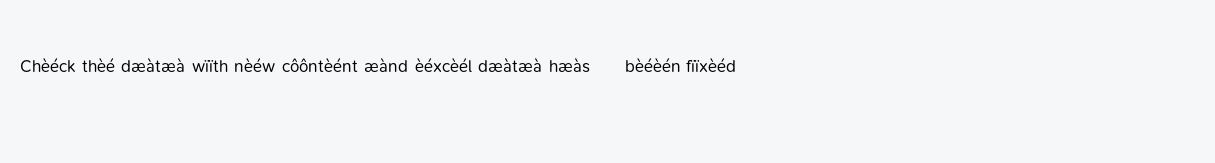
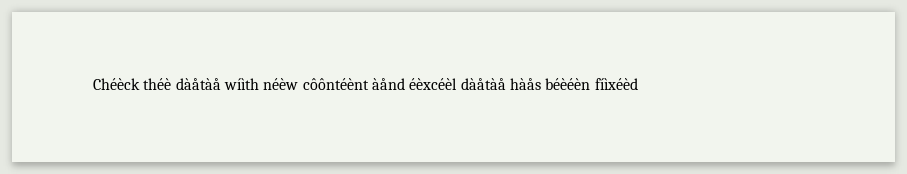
- Chèéck thèé dæàtæà wïïth nèéw côôntèént æànd èéxcèél dæàtæà hæàs bèéèén fïïxèéd
+ Chéèck théè dàåtàå wíìth néèw côôntéènt àånd éèxcéèl dàåtàå hàås béèéèn fíìxéèd

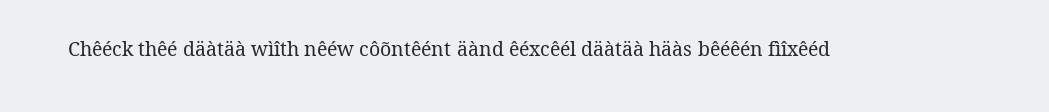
- Chéèck théè dàåtàå wíìth néèw côôntéènt àånd éèxcéèl dàåtàå hàås béèéèn fíìxéèd
+ Chêéck thêé däàtäà wìîth nêéw côõntêént äànd êéxcêél däàtäà häàs bêéêén fìîxêéd

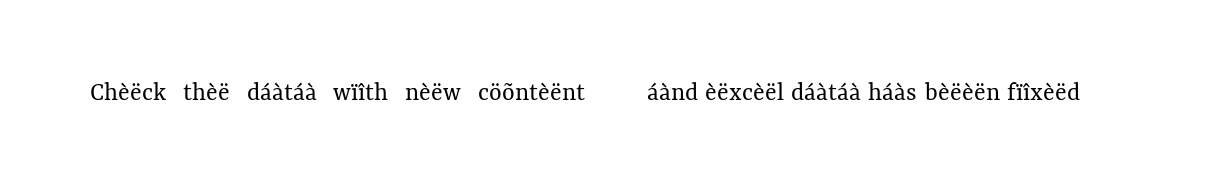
- Chêéck thêé däàtäà wìîth nêéw côõntêént äànd êéxcêél däàtäà häàs bêéêén fìîxêéd
+ Chèëck thèë dáàtáà wïîth nèëw cöõntèënt áànd èëxcèël dáàtáà háàs bèëèën fïîxèëd

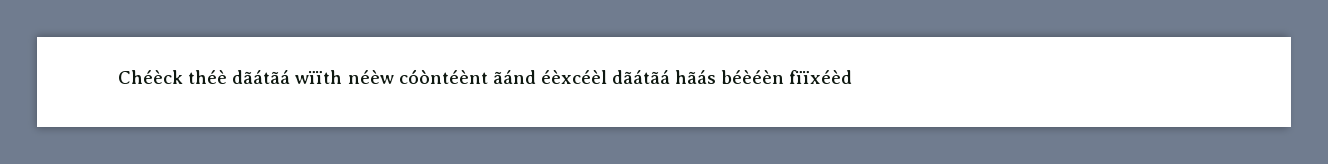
- Chèëck thèë dáàtáà wïîth nèëw cöõntèënt áànd èëxcèël dáàtáà háàs bèëèën fïîxèëd
+ Chéèck théè dãátãá wïïth néèw cóòntéènt ãánd éèxcéèl dãátãá hãás béèéèn fïïxéèd

